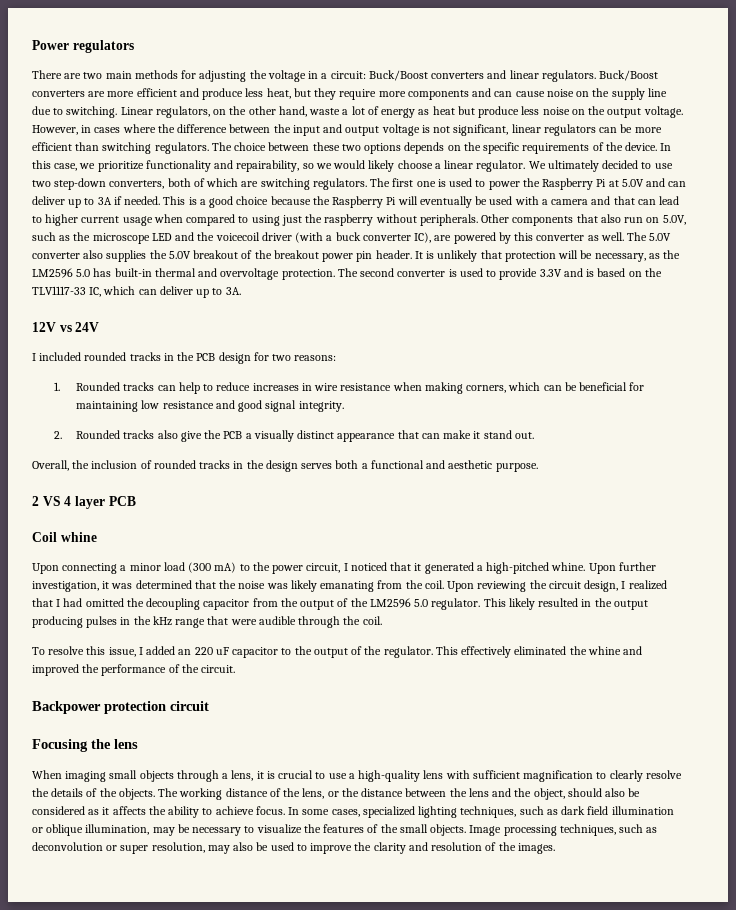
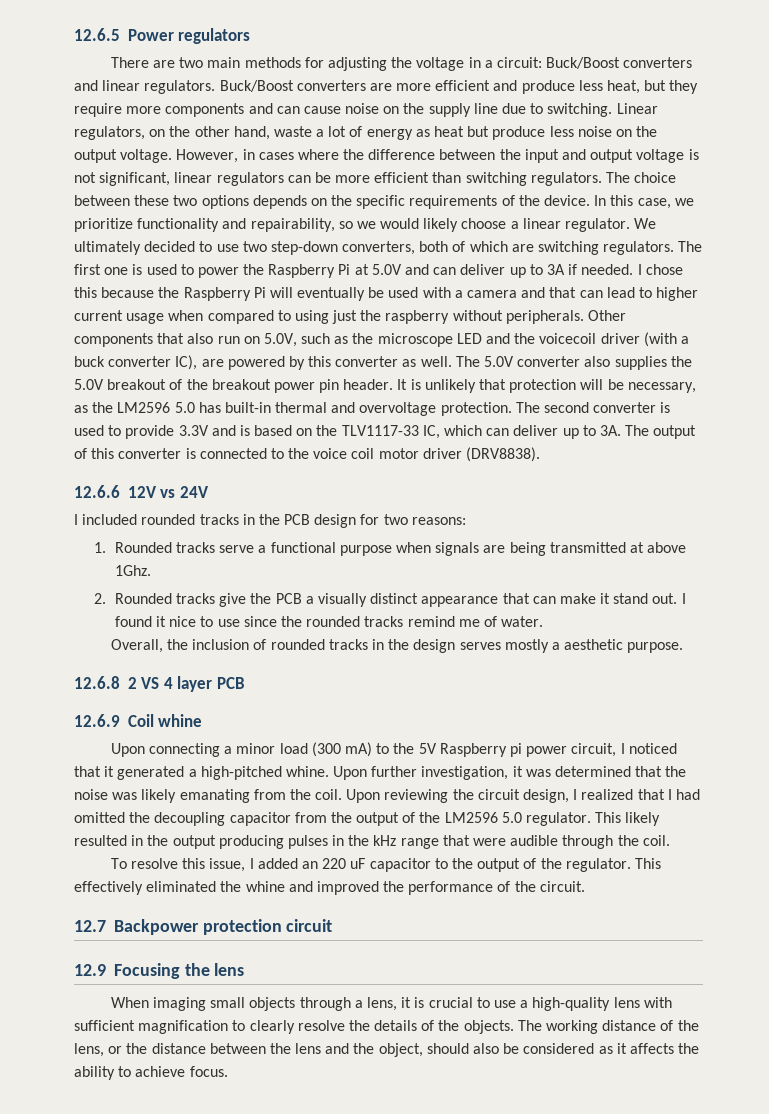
- Power regulators
+ 12.6.5 Power regulators
- This is a good choice because the Raspberry Pi will eventually be used with a camera and that can lead to higher current usage when compared to using just the raspberry without peripherals.
+ I chose this because the Raspberry Pi will eventually be used with a camera and that can lead to higher current usage when compared to using just the raspberry without peripherals.
- The second converter is used to provide 3.3V and is based on the TLV1117-33 IC, which can deliver up to 3A.
- 12V vs 24V
+ The second converter is used to provide 3.3V and is based on the TLV1117-33 IC, which can deliver up to 3A. The output of this converter is connected to the voice coil motor driver (DRV8838).
+ 12.6.6 12V vs 24V
- 1. Rounded tracks can help to reduce increases in wire resistance when making corners, which can be beneficial for maintaining low resistance and good signal integrity.
+ 1. Rounded tracks serve a functional purpose when signals are being transmitted at above 1Ghz.
- 2. Rounded tracks also give the PCB a visually distinct appearance that can make it stand out.
+ 2. Rounded tracks give the PCB a visually distinct appearance that can make it stand out. I found it nice to use since the rounded tracks remind me of water.
- Overall, the inclusion of rounded tracks in the design serves both a functional and aesthetic purpose.
+ Overall, the inclusion of rounded tracks in the design serves mostly a aesthetic purpose.
- 2 VS 4 layer PCB
+ 12.6.8 2 VS 4 layer PCB
- Coil whine
+ 12.6.9 Coil whine
- Upon connecting a minor load (300 mA) to the power circuit, I noticed that it generated a high-pitched whine.
+ Upon connecting a minor load (300 mA) to the 5V Raspberry pi power circuit, I noticed that it generated a high-pitched whine.
- Backpower protection circuit
+ 12.7 Backpower protection circuit
- Focusing the lens
+ 12.9 Focusing the lens
- In some cases, specialized lighting techniques, such as dark field illumination or oblique illumination, may be necessary to visualize the features of the small objects. Image processing techniques, such as deconvolution or super resolution, may also be used to improve the clarity and resolution of the images.

